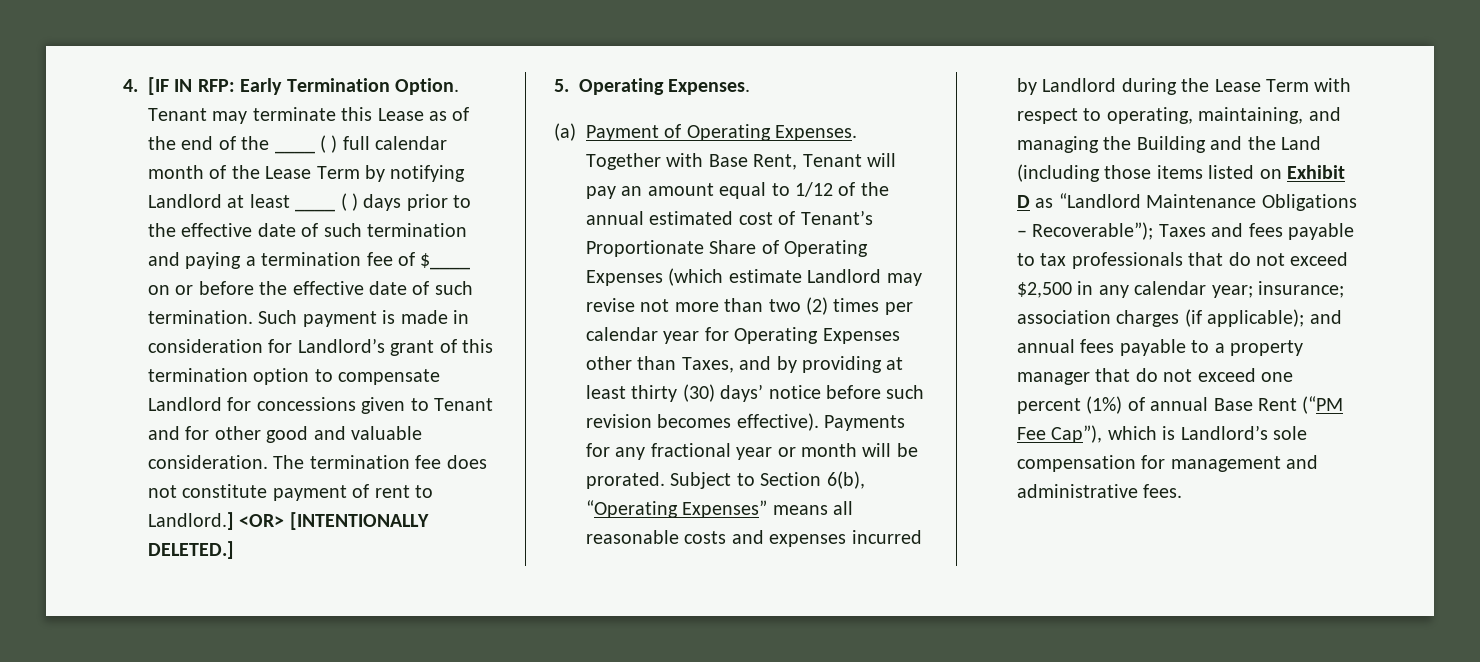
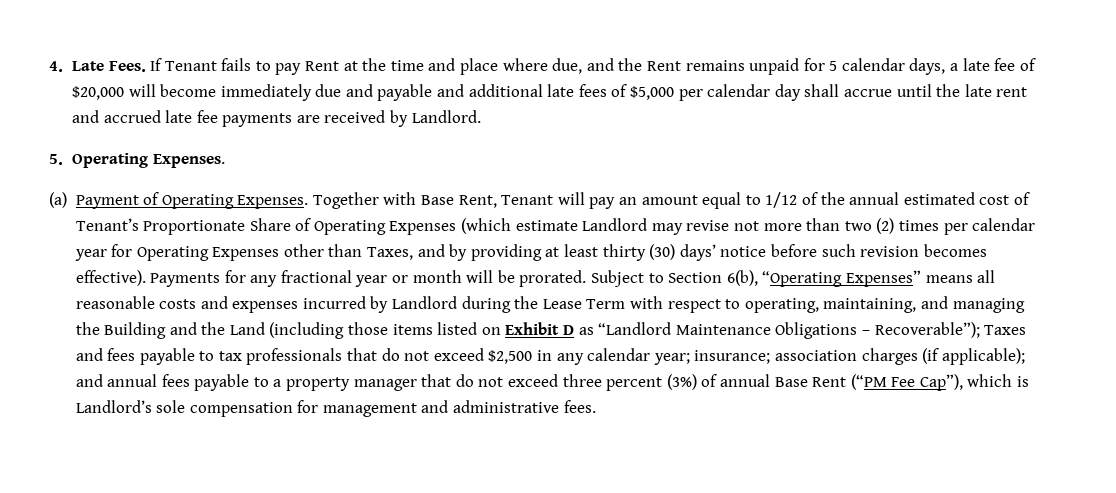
- 4. [IF IN RFP: Early Termination Option. Tenant may terminate this Lease as of the end of the ____ ( ) full calendar month of the Lease Term by notifying Landlord at least ____ ( ) days prior to the effective date of such termination and paying a termination fee of $____ on or before the effective date of such termination. Such payment is made in consideration for Landlord’s grant of this termination option to compensate Landlord for concessions given to Tenant and for other good and valuable consideration. The termination fee does not constitute payment of rent to Landlord.] <OR> [INTENTIONALLY DELETED.]
+ 4. Late Fees. If Tenant fails to pay Rent at the time and place where due, and the Rent remains unpaid for 5 calendar days, a late fee of $20,000 will become immediately due and payable and additional late fees of $5,000 per calendar day shall accrue until the late rent and accrued late fee payments are received by Landlord.
- and annual fees payable to a property manager that do not exceed one percent (1%) of annual Base Rent (“PM Fee Cap”), which is Landlord’s sole compensation for management and administrative fees.
+ and annual fees payable to a property manager that do not exceed three percent (3%) of annual Base Rent (“PM Fee Cap”), which is Landlord’s sole compensation for management and administrative fees.

